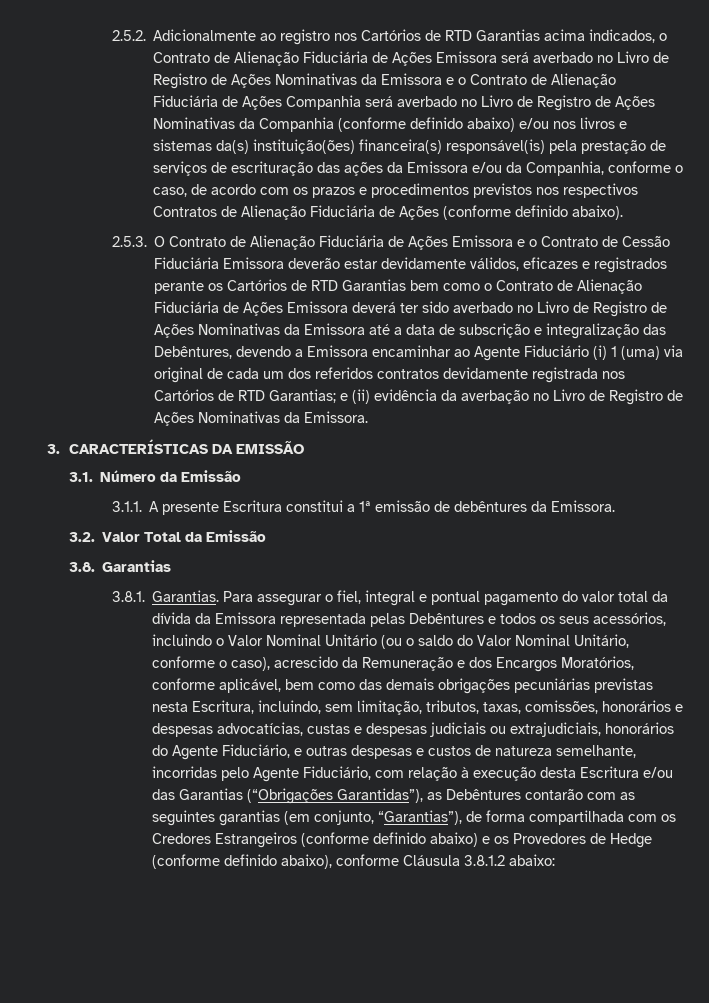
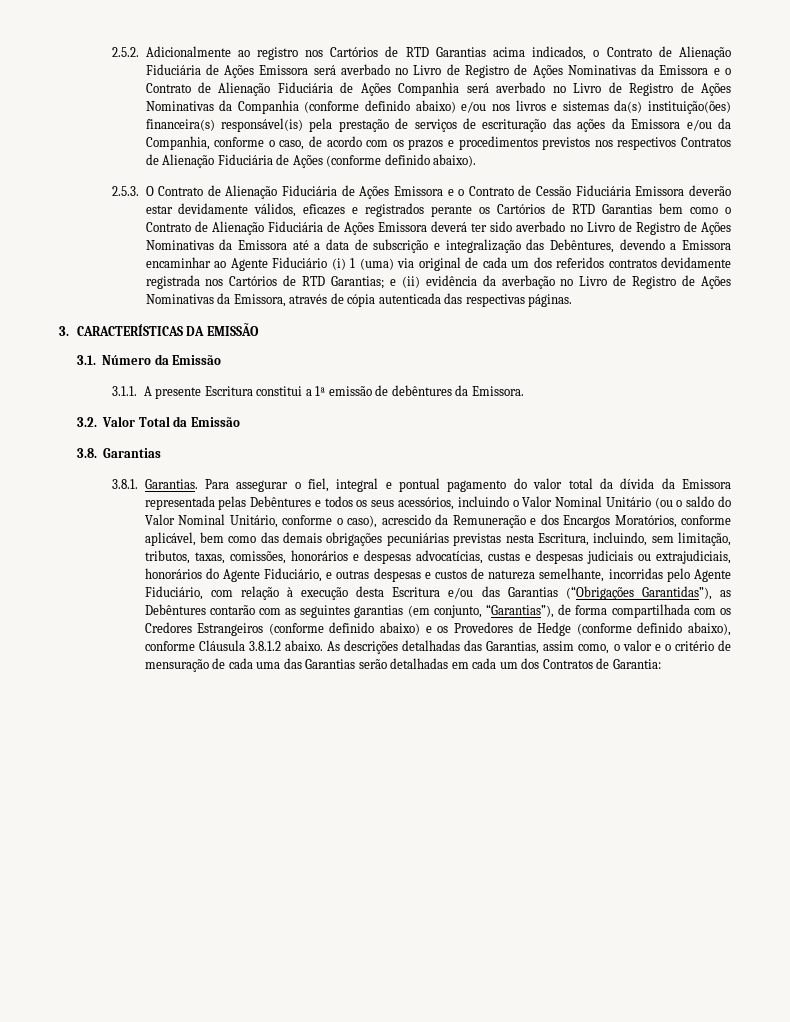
- e (ii) evidência da averbação no Livro de Registro de Ações Nominativas da Emissora.
+ e (ii) evidência da averbação no Livro de Registro de Ações Nominativas da Emissora, através de cópia autenticada das respectivas páginas.
- Para assegurar o fiel, integral e pontual pagamento do valor total da dívida da Emissora representada pelas Debêntures e todos os seus acessórios, incluindo o Valor Nominal Unitário (ou o saldo do Valor Nominal Unitário, conforme o caso), acrescido da Remuneração e dos Encargos Moratórios, conforme aplicável, bem como das demais obrigações pecuniárias previstas nesta Escritura, incluindo, sem limitação, tributos, taxas, comissões, honorários e despesas advocatícias, custas e despesas judiciais ou extrajudiciais, honorários do Agente Fiduciário, e outras despesas e custos de natureza semelhante, incorridas pelo Agente Fiduciário, com relação à execução desta Escritura e/ou das Garantias (“Obrigações Garantidas”), as Debêntures contarão com as seguintes garantias (em conjunto, “Garantias”), de forma compartilhada com os Credores Estrangeiros (conforme definido abaixo) e os Provedores de Hedge (conforme definido abaixo), conforme Cláusula 3.8.1.2 abaixo:
+ Para assegurar o fiel, integral e pontual pagamento do valor total da dívida da Emissora representada pelas Debêntures e todos os seus acessórios, incluindo o Valor Nominal Unitário (ou o saldo do Valor Nominal Unitário, conforme o caso), acrescido da Remuneração e dos Encargos Moratórios, conforme aplicável, bem como das demais obrigações pecuniárias previstas nesta Escritura, incluindo, sem limitação, tributos, taxas, comissões, honorários e despesas advocatícias, custas e despesas judiciais ou extrajudiciais, honorários do Agente Fiduciário, e outras despesas e custos de natureza semelhante, incorridas pelo Agente Fiduciário, com relação à execução desta Escritura e/ou das Garantias (“Obrigações Garantidas”), as Debêntures contarão com as seguintes garantias (em conjunto, “Garantias”), de forma compartilhada com os Credores Estrangeiros (conforme definido abaixo) e os Provedores de Hedge (conforme definido abaixo), conforme Cláusula 3.8.1.2 abaixo. As descrições detalhadas das Garantias, assim como, o valor e o critério de mensuração de cada uma das Garantias serão detalhadas em cada um dos Contratos de Garantia:

